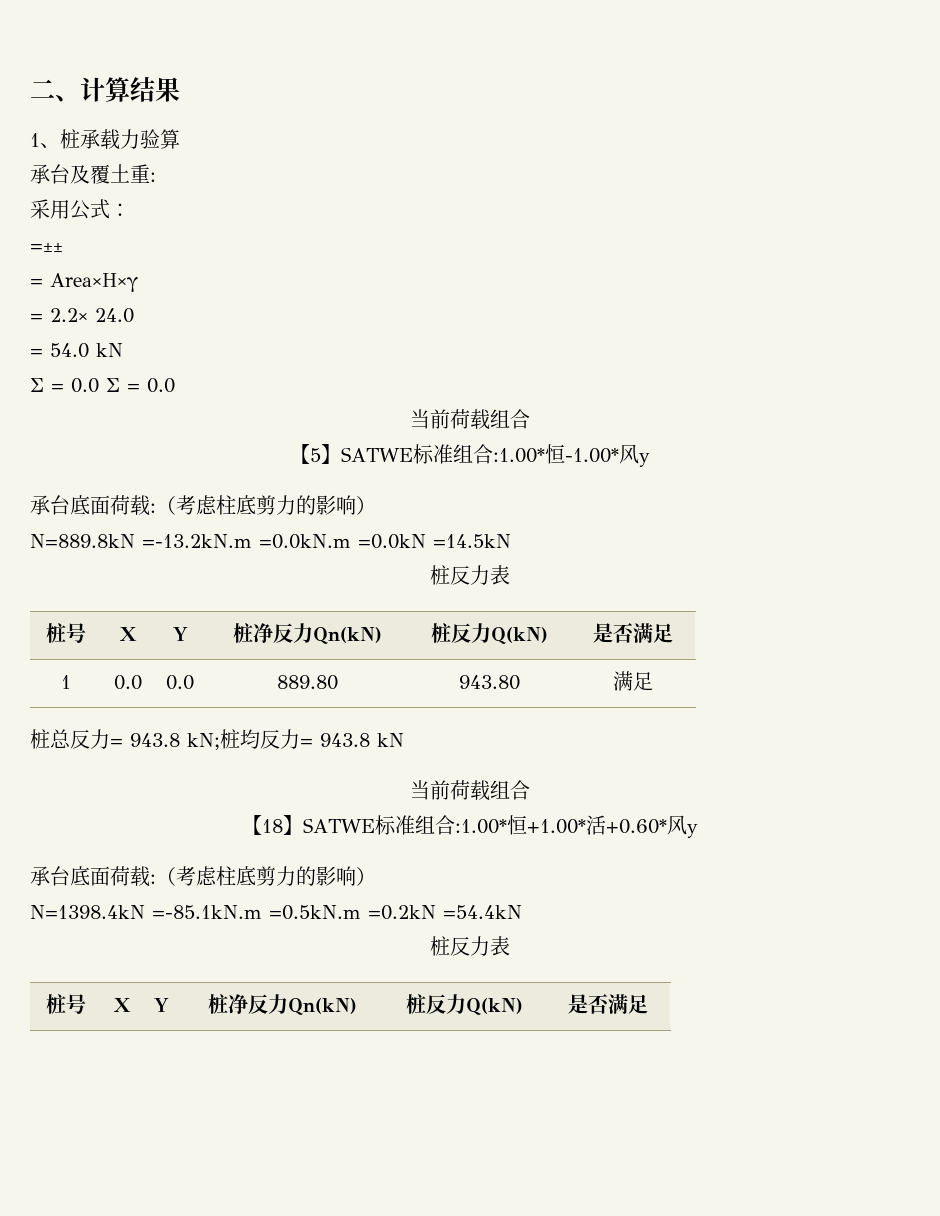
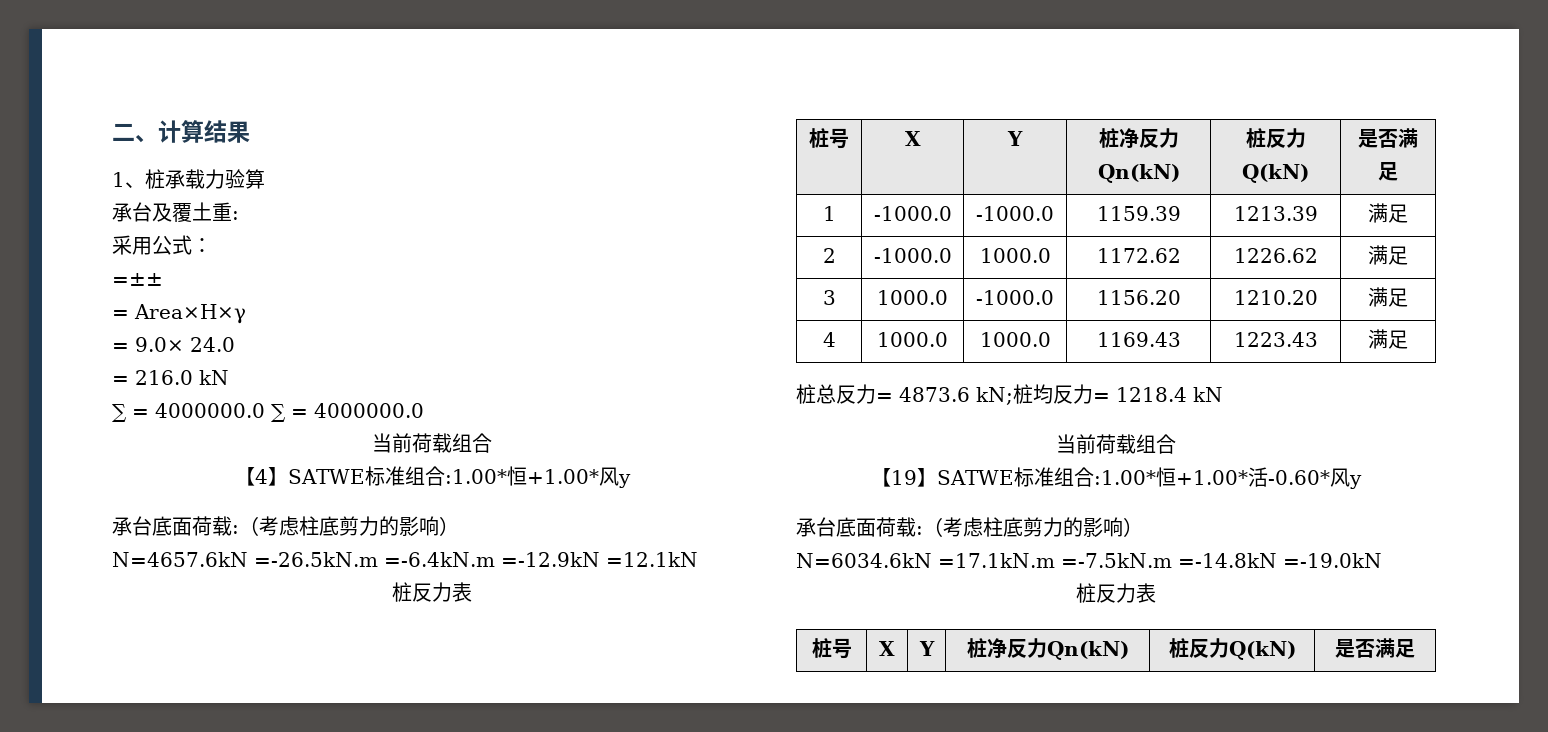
- = 2.2× 24.0
+ = 9.0× 24.0
- = 54.0 kN
+ = 216.0 kN
- ∑ = 0.0 ∑ = 0.0
+ ∑ = 4000000.0 ∑ = 4000000.0
  当前荷载组合
- 【5】SATWE标准组合:1.00*恒-1.00*风y
+ 【4】SATWE标准组合:1.00*恒+1.00*风y
- N=889.8kN =-13.2kN.m =0.0kN.m =0.0kN =14.5kN
+ N=4657.6kN =-26.5kN.m =-6.4kN.m =-12.9kN =12.1kN
- 1 | 0.0 | 0.0 | 889.80 | 943.80 | 满足
+ 1 | -1000.0 | -1000.0 | 1159.39 | 1213.39 | 满足
+ 2 | -1000.0 | 1000.0 | 1172.62 | 1226.62 | 满足
+ 3 | 1000.0 | -1000.0 | 1156.20 | 1210.20 | 满足
+ 4 | 1000.0 | 1000.0 | 1169.43 | 1223.43 | 满足
- 桩总反力= 943.8 kN;桩均反力= 943.8 kN
+ 桩总反力= 4873.6 kN;桩均反力= 1218.4 kN
- 【18】SATWE标准组合:1.00*恒+1.00*活+0.60*风y
+ 【19】SATWE标准组合:1.00*恒+1.00*活-0.60*风y
- N=1398.4kN =-85.1kN.m =0.5kN.m =0.2kN =54.4kN
+ N=6034.6kN =17.1kN.m =-7.5kN.m =-14.8kN =-19.0kN

